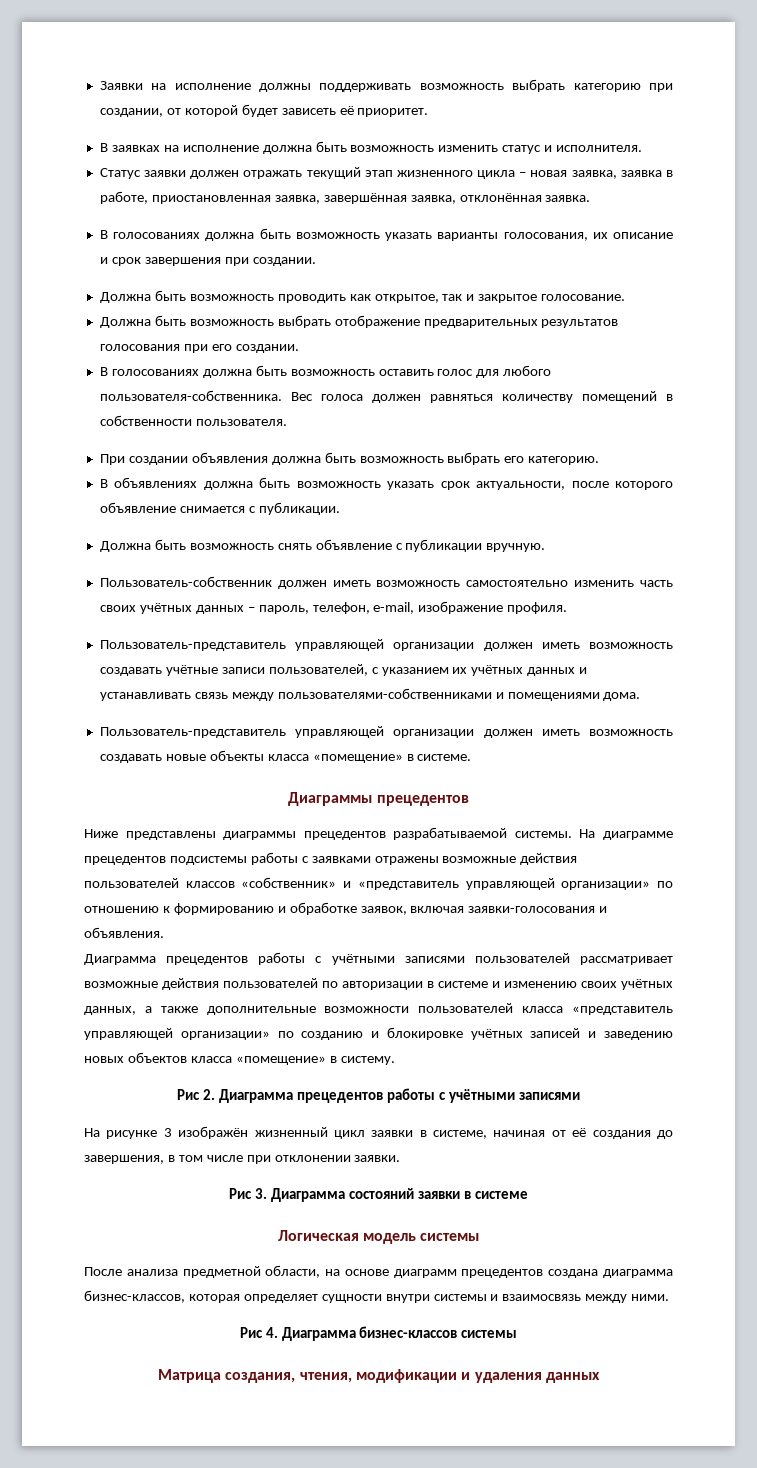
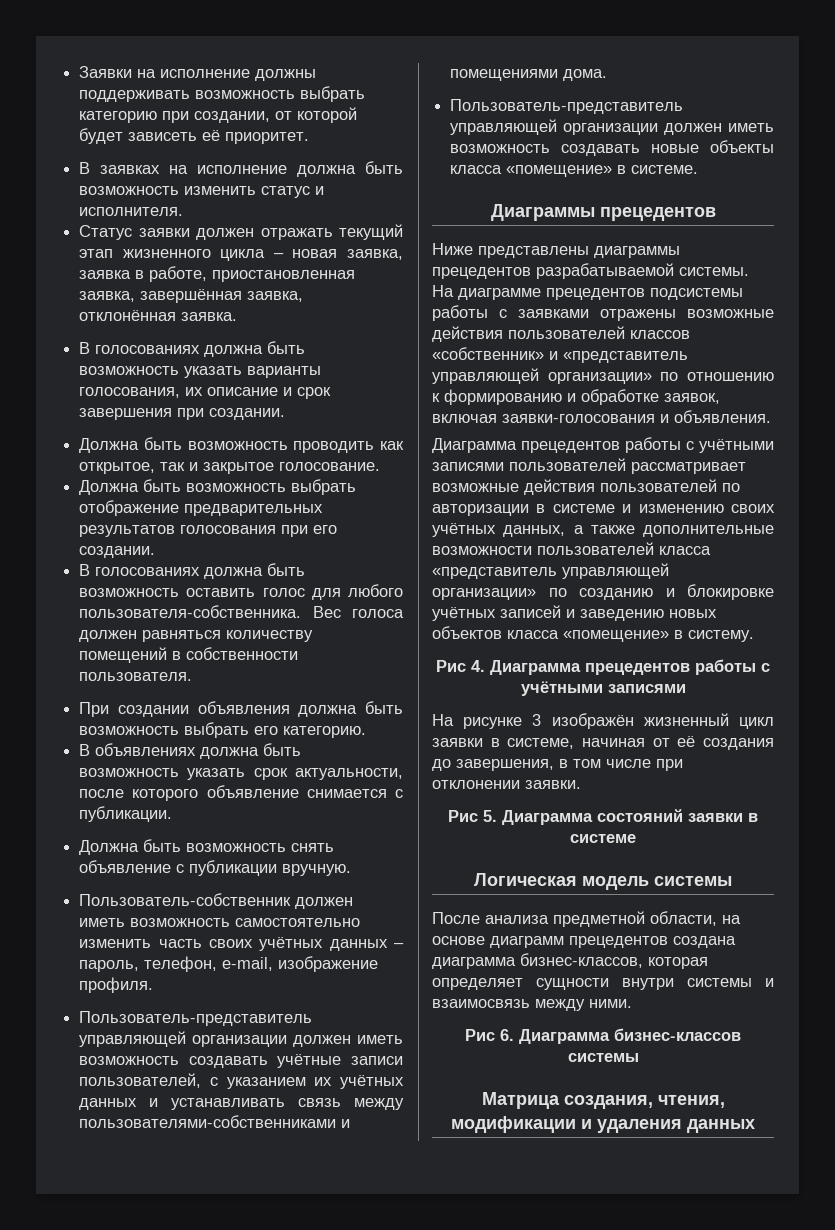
- Рис 2. Диаграмма прецедентов работы с учётными записями
+ Рис 4. Диаграмма прецедентов работы с учётными записями
- Рис 3. Диаграмма состояний заявки в системе
+ Рис 5. Диаграмма состояний заявки в системе
- Рис 4. Диаграмма бизнес-классов системы
+ Рис 6. Диаграмма бизнес-классов системы

